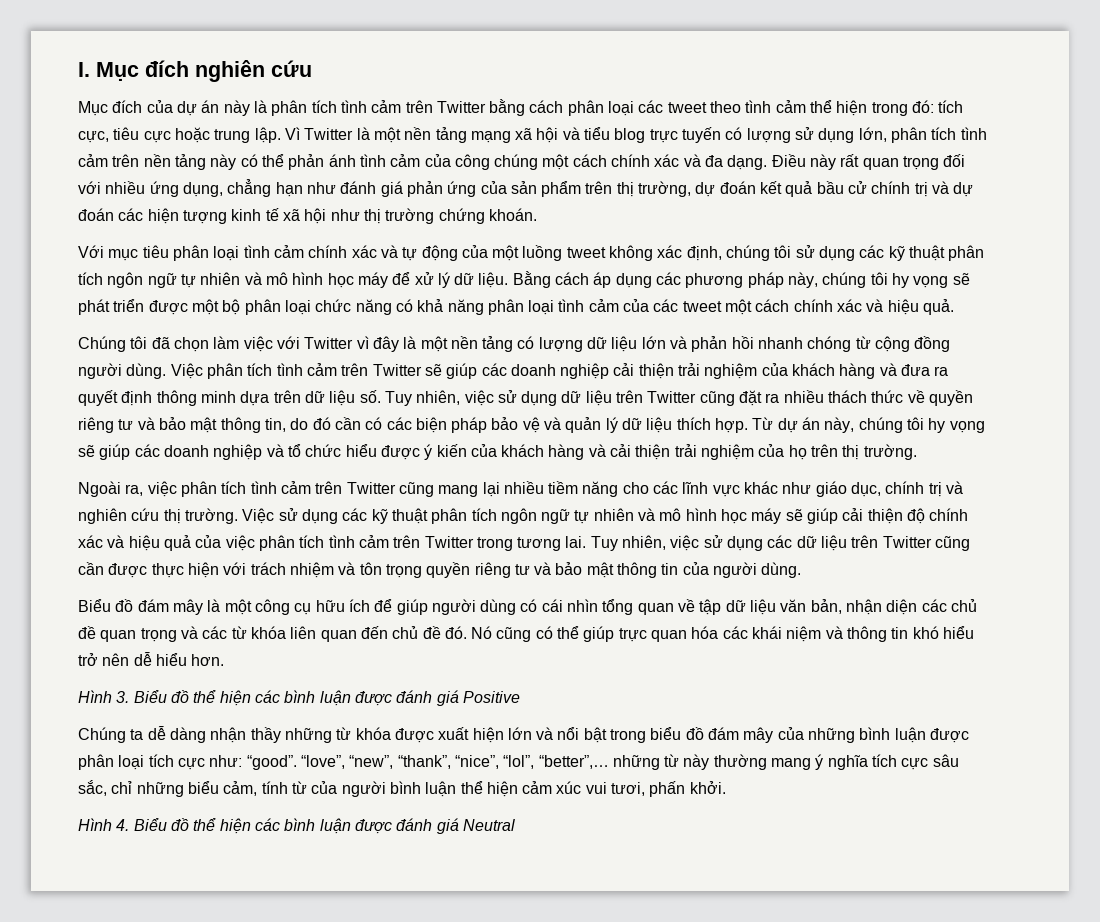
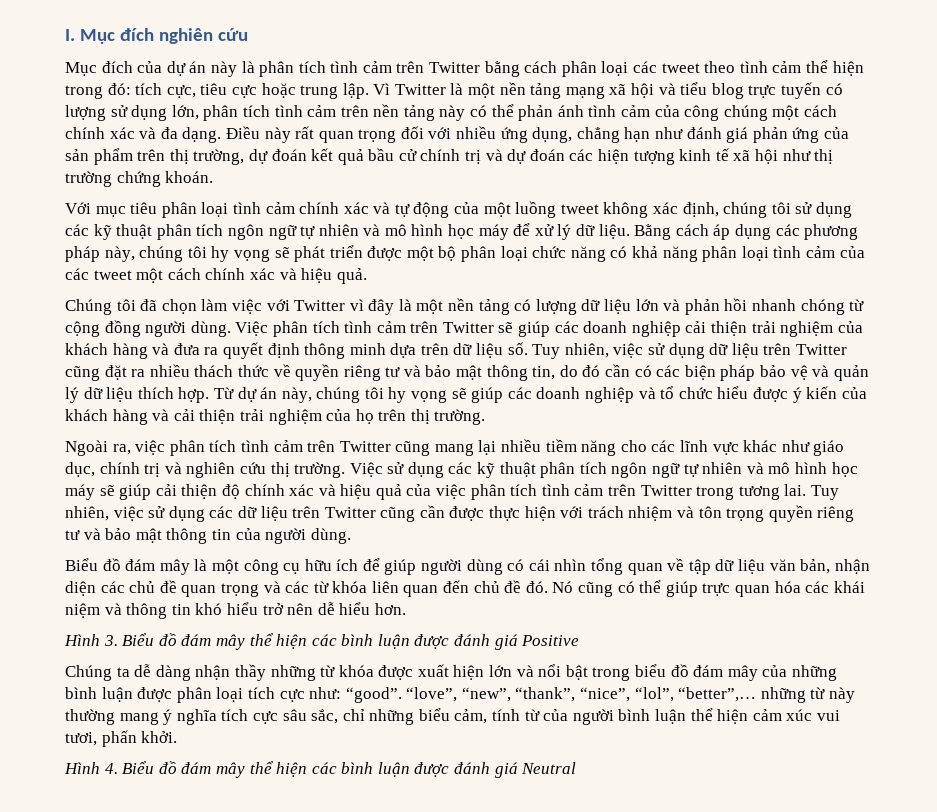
- Hình 3. Biểu đồ thể hiện các bình luận được đánh giá Positive
+ Hình 3. Biểu đồ đám mây thể hiện các bình luận được đánh giá Positive
- Hình 4. Biểu đồ thể hiện các bình luận được đánh giá Neutral
+ Hình 4. Biểu đồ đám mây thể hiện các bình luận được đánh giá Neutral

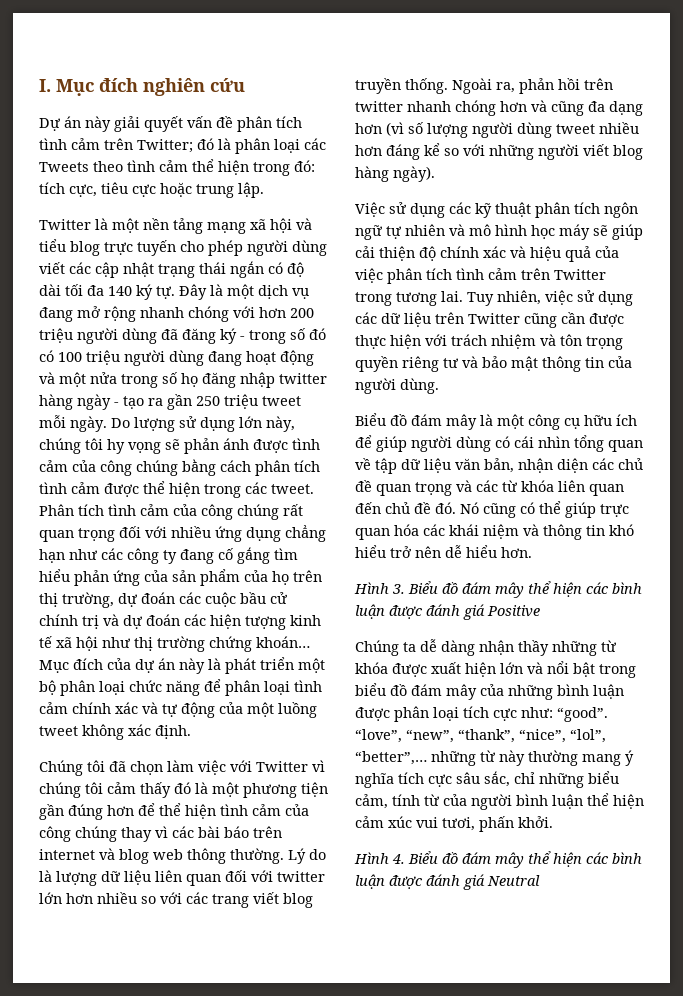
- Mục đích của dự án này là phân tích tình cảm trên Twitter bằng cách phân loại các tweet theo tình cảm thể hiện trong đó:
+ Dự án này giải quyết vấn đề phân tích tình cảm trên Twitter; đó là phân loại các Tweets theo tình cảm thể hiện trong đó:
- tích cực, tiêu cực hoặc trung lập. Vì Twitter là một nền tảng mạng xã hội và tiểu blog trực tuyến có lượng sử dụng lớn, phân tích tình cảm trên nền tảng này có thể phản ánh tình cảm của công chúng một cách chính xác và đa dạng. Điều này rất quan trọng đối với nhiều ứng dụng, chẳng hạn như đánh giá phản ứng của sản phẩm trên thị trường, dự đoán kết quả bầu cử chính trị và dự đoán các hiện tượng kinh tế xã hội như thị trường chứng khoán.
- Với mục tiêu phân loại tình cảm chính xác và tự động của một luồng tweet không xác định, chúng tôi sử dụng các kỹ thuật phân tích ngôn ngữ tự nhiên và mô hình học máy để xử lý dữ liệu. Bằng cách áp dụng các phương pháp này, chúng tôi hy vọng sẽ phát triển được một bộ phân loại chức năng có khả năng phân loại tình cảm của các tweet một cách chính xác và hiệu quả.
+ tích cực, tiêu cực hoặc trung lập.
+ Twitter là một nền tảng mạng xã hội và tiểu blog trực tuyến cho phép người dùng viết các cập nhật trạng thái ngắn có độ dài tối đa 140 ký tự. Đây là một dịch vụ đang mở rộng nhanh chóng với hơn 200 triệu người dùng đã đăng ký - trong số đó có 100 triệu người dùng đang hoạt động và một nửa trong số họ đăng nhập twitter hàng ngày - tạo ra gần 250 triệu tweet mỗi ngày. Do lượng sử dụng lớn này, chúng tôi hy vọng sẽ phản ánh được tình cảm của công chúng bằng cách phân tích tình cảm được thể hiện trong các tweet. Phân tích tình cảm của công chúng rất quan trọng đối với nhiều ứng dụng chẳng hạn như các công ty đang cố gắng tìm hiểu phản ứng của sản phẩm của họ trên thị trường, dự đoán các cuộc bầu cử chính trị và dự đoán các hiện tượng kinh tế xã hội như thị trường chứng khoán… Mục đích của dự án này là phát triển một bộ phân loại chức năng để phân loại tình cảm chính xác và tự động của một luồng tweet không xác định.
- Chúng tôi đã chọn làm việc với Twitter vì đây là một nền tảng có lượng dữ liệu lớn và phản hồi nhanh chóng từ cộng đồng người dùng. Việc phân tích tình cảm trên Twitter sẽ giúp các doanh nghiệp cải thiện trải nghiệm của khách hàng và đưa ra quyết định thông minh dựa trên dữ liệu số. Tuy nhiên, việc sử dụng dữ liệu trên Twitter cũng đặt ra nhiều thách thức về quyền riêng tư và bảo mật thông tin, do đó cần có các biện pháp bảo vệ và quản lý dữ liệu thích hợp. Từ dự án này, chúng tôi hy vọng sẽ giúp các doanh nghiệp và tổ chức hiểu được ý kiến của khách hàng và cải thiện trải nghiệm của họ trên thị trường.
- Ngoài ra, việc phân tích tình cảm trên Twitter cũng mang lại nhiều tiềm năng cho các lĩnh vực khác như giáo dục, chính trị và nghiên cứu thị trường. Việc sử dụng các kỹ thuật phân tích ngôn ngữ tự nhiên và mô hình học máy sẽ giúp cải thiện độ chính xác và hiệu quả của việc phân tích tình cảm trên Twitter trong tương lai.
+ Chúng tôi đã chọn làm việc với Twitter vì chúng tôi cảm thấy đó là một phương tiện gần đúng hơn để thể hiện tình cảm của công chúng thay vì các bài báo trên internet và blog web thông thường. Lý do là lượng dữ liệu liên quan đối với twitter lớn hơn nhiều so với các trang viết blog truyền thống. Ngoài ra, phản hồi trên twitter nhanh chóng hơn và cũng đa dạng hơn (vì số lượng người dùng tweet nhiều hơn đáng kể so với những người viết blog hàng ngày).
+ Việc sử dụng các kỹ thuật phân tích ngôn ngữ tự nhiên và mô hình học máy sẽ giúp cải thiện độ chính xác và hiệu quả của việc phân tích tình cảm trên Twitter trong tương lai.

